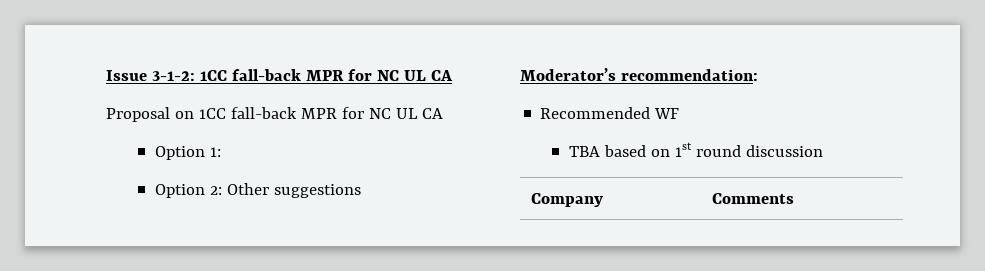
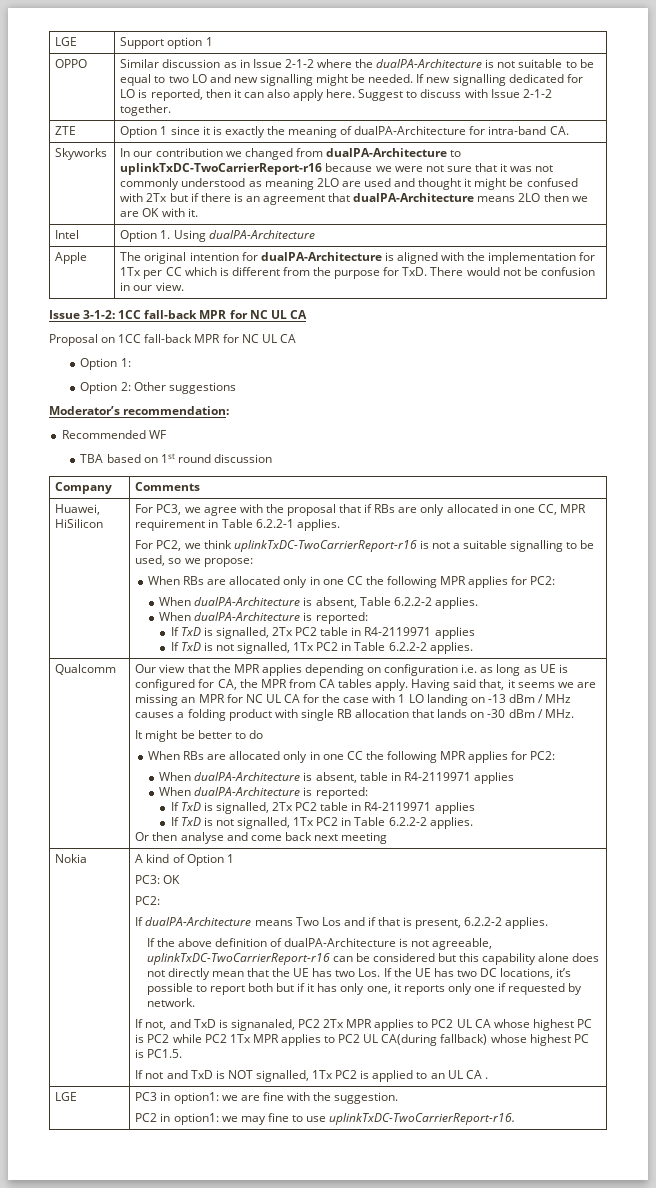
+ LGE | Support option 1
+ OPPO | Similar discussion as in Issue 2-1-2 where the dualPA-Architecture is not suitable to be equal to two LO and new signalling might be needed. If new signalling dedicated for LO is reported, then it can also apply here. Suggest to discuss with Issue 2-1-2 together.
+ ZTE | Option 1 since it is exactly the meaning of dualPA-Architecture for intra-band CA.
+ Skyworks | In our contribution we changed from dualPA-Architecture to uplinkTxDC-TwoCarrierReport-r16 because we were not sure that it was not commonly understood as meaning 2LO are used and thought it might be confused with 2Tx but if there is an agreement that dualPA-Architecture means 2LO then we are OK with it.
+ Intel | Option 1. Using dualPA-Architecture
+ Apple | The original intention for dualPA-Architecture is aligned with the implementation for 1Tx per CC which is different from the purpose for TxD. There would not be confusion in our view.
+ Huawei, HiSilicon | For PC3, we agree with the proposal that if RBs are only allocated in one CC, MPR requirement in Table 6.2.2-1 applies.
+ For PC2, we think uplinkTxDC-TwoCarrierReport-r16 is not a suitable signalling to be used, so we propose:
+ When RBs are allocated only in one CC the following MPR applies for PC2:
+ When dualPA-Architecture is absent, Table 6.2.2-2 applies.
+ When dualPA-Architecture is reported:
+ If TxD is signalled, 2Tx PC2 table in R4-2119971 applies
+ If TxD is not signalled, 1Tx PC2 in Table 6.2.2-2 applies.
+ Qualcomm | Our view that the MPR applies depending on configuration i.e. as long as UE is configured for CA, the MPR from CA tables apply. Having said that, it seems we are missing an MPR for NC UL CA for the case with 1 LO landing on -13 dBm / MHz causes a folding product with single RB allocation that lands on -30 dBm / MHz.
+ It might be better to do
+ When RBs are allocated only in one CC the following MPR applies for PC2:
+ When dualPA-Architecture is absent, table in R4-2119971 applies
+ When dualPA-Architecture is reported:
+ If TxD is signalled, 2Tx PC2 table in R4-2119971 applies
+ If TxD is not signalled, 1Tx PC2 in Table 6.2.2-2 applies.
+ Or then analyse and come back next meeting
+ Nokia | A kind of Option 1
+ PC3: OK
+ PC2:
+ If dualPA-Architecture means Two Los and if that is present, 6.2.2-2 applies.
+ If the above definition of dualPA-Architecture is not agreeable, uplinkTxDC-TwoCarrierReport-r16 can be considered but this capability alone does not directly mean that the UE has two Los. If the UE has two DC locations, it’s possible to report both but if it has only one, it reports only one if requested by network.
+ If not, and TxD is signanaled, PC2 2Tx MPR applies to PC2 UL CA whose highest PC is PC2 while PC2 1Tx MPR applies to PC2 UL CA(during fallback) whose highest PC is PC1.5.
+ If not and TxD is NOT signalled, 1Tx PC2 is applied to an UL CA .
+ LGE | PC3 in option1: we are fine with the suggestion.
+ PC2 in option1: we may fine to use uplinkTxDC-TwoCarrierReport-r16.

